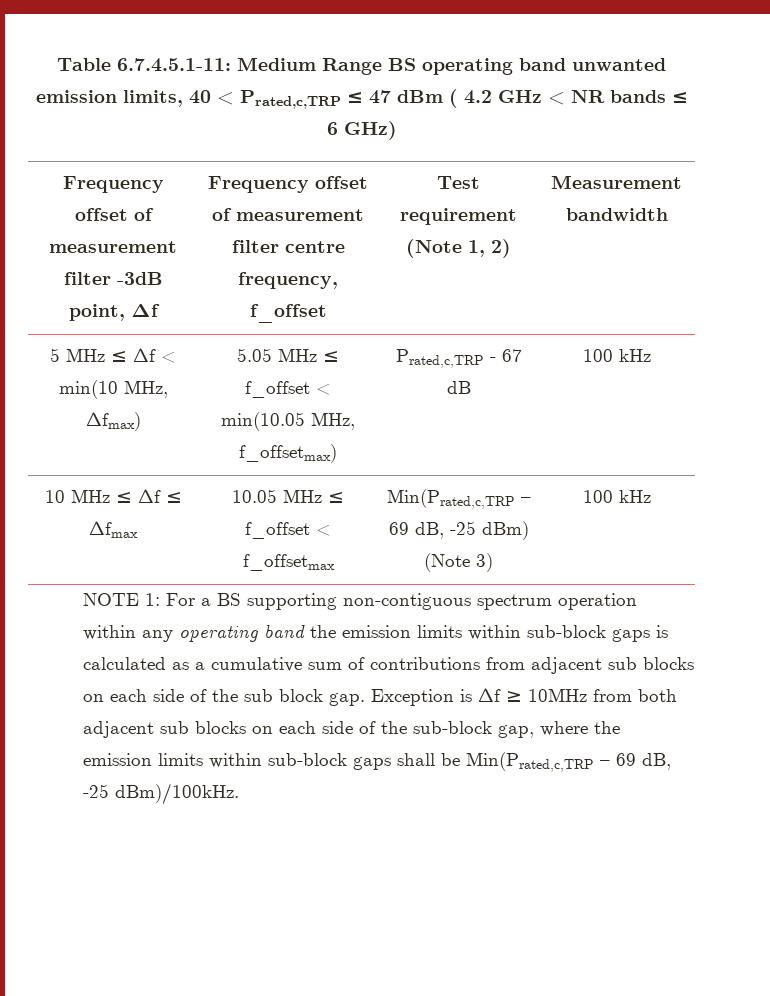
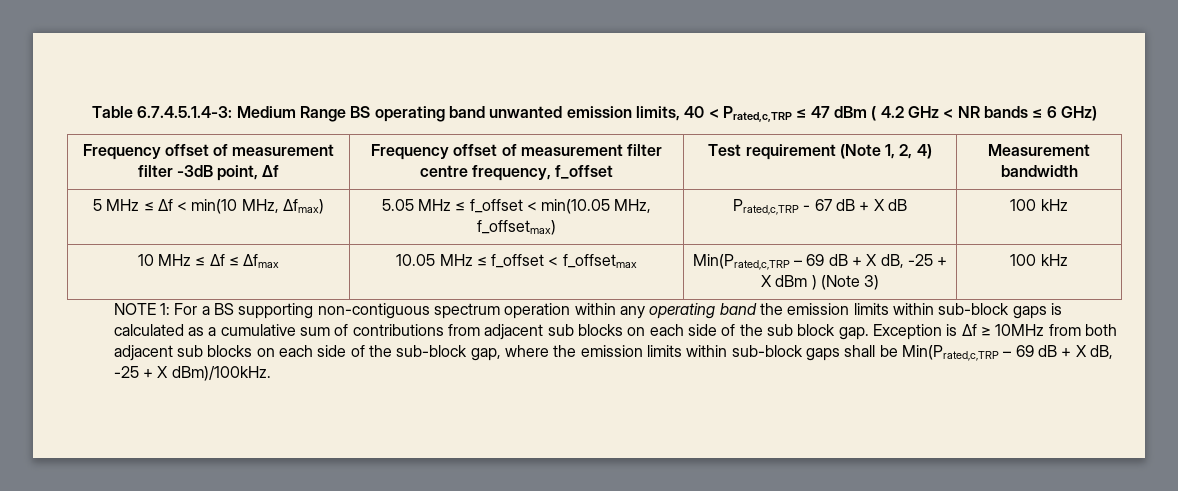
- Table 6.7.4.5.1-11: Medium Range BS operating band unwanted emission limits, 40 < Prated,c,TRP ≤ 47 dBm ( 4.2 GHz < NR bands ≤ 6 GHz)
+ Table 6.7.4.5.1.4-3: Medium Range BS operating band unwanted emission limits, 40 < Prated,c,TRP ≤ 47 dBm ( 4.2 GHz < NR bands ≤ 6 GHz)
- Frequency offset of measurement filter -3dB point, Δf | Frequency offset of measurement filter centre frequency, f_offset | Test requirement (Note 1, 2) | Measurement bandwidth
+ Frequency offset of measurement filter -3dB point, Δf | Frequency offset of measurement filter centre frequency, f_offset | Test requirement (Note 1, 2, 4) | Measurement bandwidth
- 5 MHz ≤ Δf < min(10 MHz, Δfmax) | 5.05 MHz ≤ f_offset < min(10.05 MHz, f_offsetmax) | Prated,c,TRP - 67 dB | 100 kHz
+ 5 MHz ≤ Δf < min(10 MHz, Δfmax) | 5.05 MHz ≤ f_offset < min(10.05 MHz, f_offsetmax) | Prated,c,TRP - 67 dB + X dB | 100 kHz
- 10 MHz ≤ Δf ≤ Δfmax | 10.05 MHz ≤ f_offset < f_offsetmax | Min(Prated,c,TRP – 69 dB, -25 dBm) (Note 3) | 100 kHz
+ 10 MHz ≤ Δf ≤ Δfmax | 10.05 MHz ≤ f_offset < f_offsetmax | Min(Prated,c,TRP – 69 dB + X dB, -25 + X dBm ) (Note 3) | 100 kHz
- Exception is Δf ≥ 10MHz from both adjacent sub blocks on each side of the sub-block gap, where the emission limits within sub-block gaps shall be Min(Prated,c,TRP – 69 dB, -25 dBm)/100kHz.
+ Exception is Δf ≥ 10MHz from both adjacent sub blocks on each side of the sub-block gap, where the emission limits within sub-block gaps shall be Min(Prated,c,TRP – 69 dB + X dB, -25 + X dBm)/100kHz.

